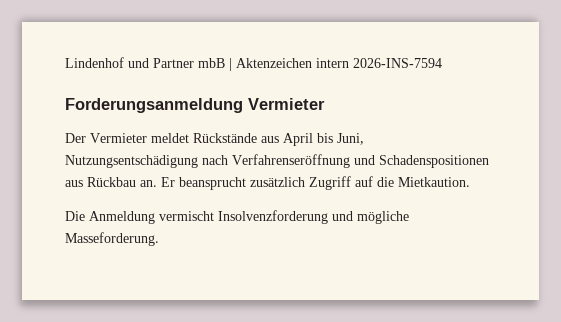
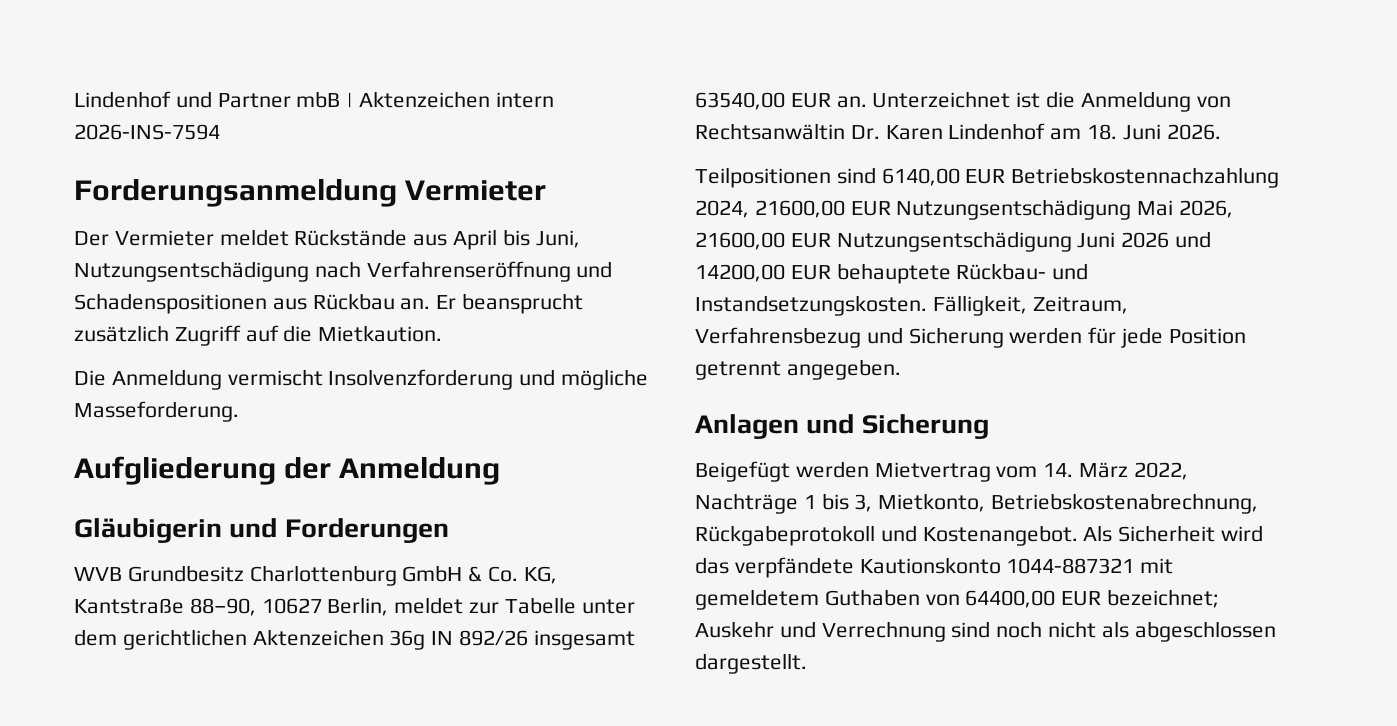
+ Aufgliederung der Anmeldung
+ Gläubigerin und Forderungen
+ WVB Grundbesitz Charlottenburg GmbH & Co. KG, Kantstraße 88–90, 10627 Berlin, meldet zur Tabelle unter dem gerichtlichen Aktenzeichen 36g IN 892/26 insgesamt 63540,00 EUR an. Unterzeichnet ist die Anmeldung von Rechtsanwältin Dr. Karen Lindenhof am 18. Juni 2026.
+ Teilpositionen sind 6140,00 EUR Betriebskostennachzahlung 2024, 21600,00 EUR Nutzungsentschädigung Mai 2026, 21600,00 EUR Nutzungsentschädigung Juni 2026 und 14200,00 EUR behauptete Rückbau- und Instandsetzungskosten. Fälligkeit, Zeitraum, Verfahrensbezug und Sicherung werden für jede Position getrennt angegeben.
+ Anlagen und Sicherung
+ Beigefügt werden Mietvertrag vom 14. März 2022, Nachträge 1 bis 3, Mietkonto, Betriebskostenabrechnung, Rückgabeprotokoll und Kostenangebot. Als Sicherheit wird das verpfändete Kautionskonto 1044-887321 mit gemeldetem Guthaben von 64400,00 EUR bezeichnet; Auskehr und Verrechnung sind noch nicht als abgeschlossen dargestellt.

